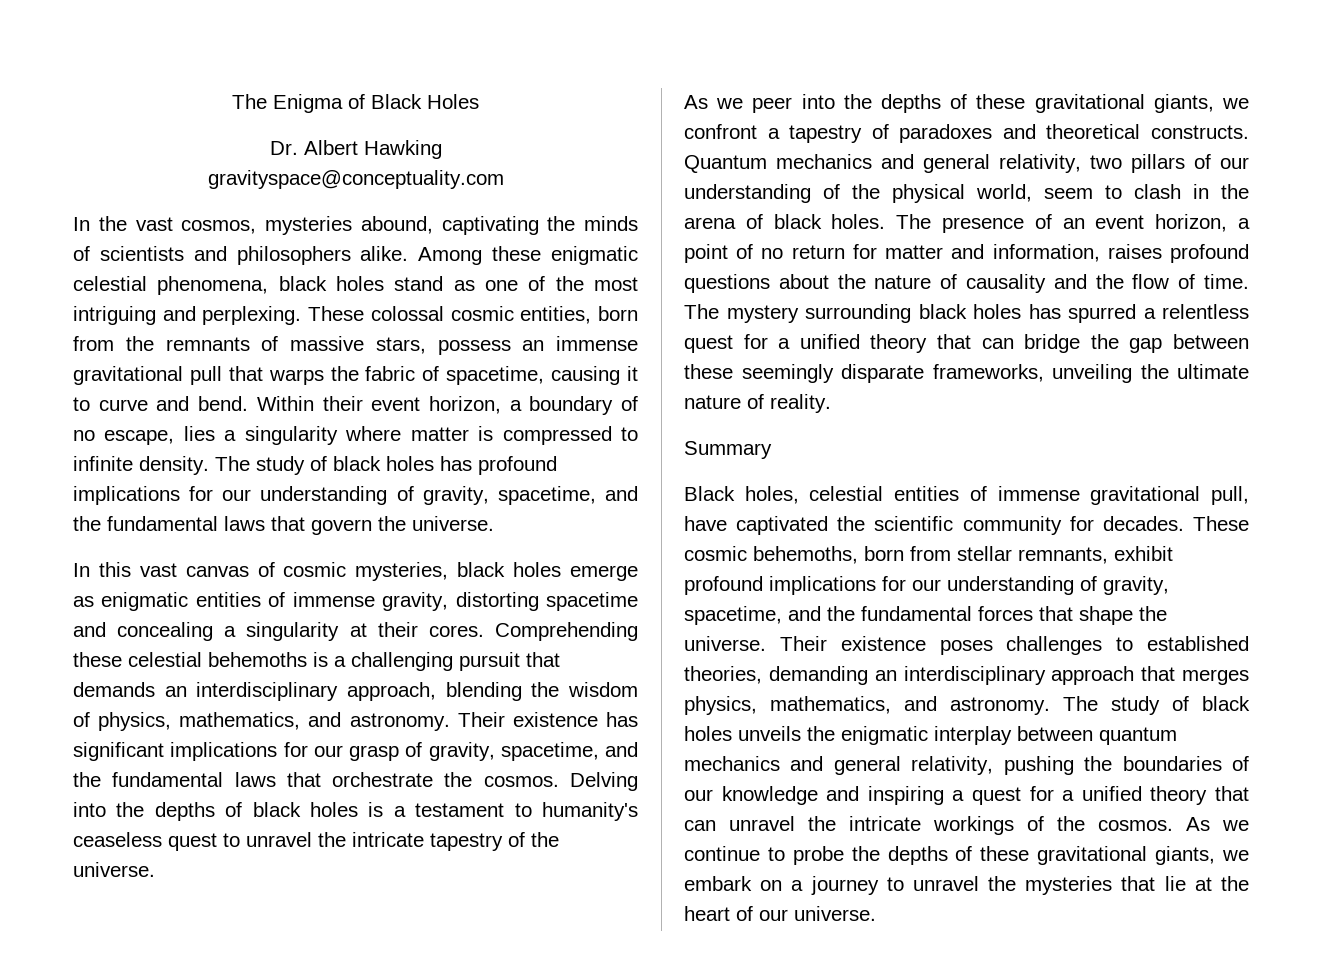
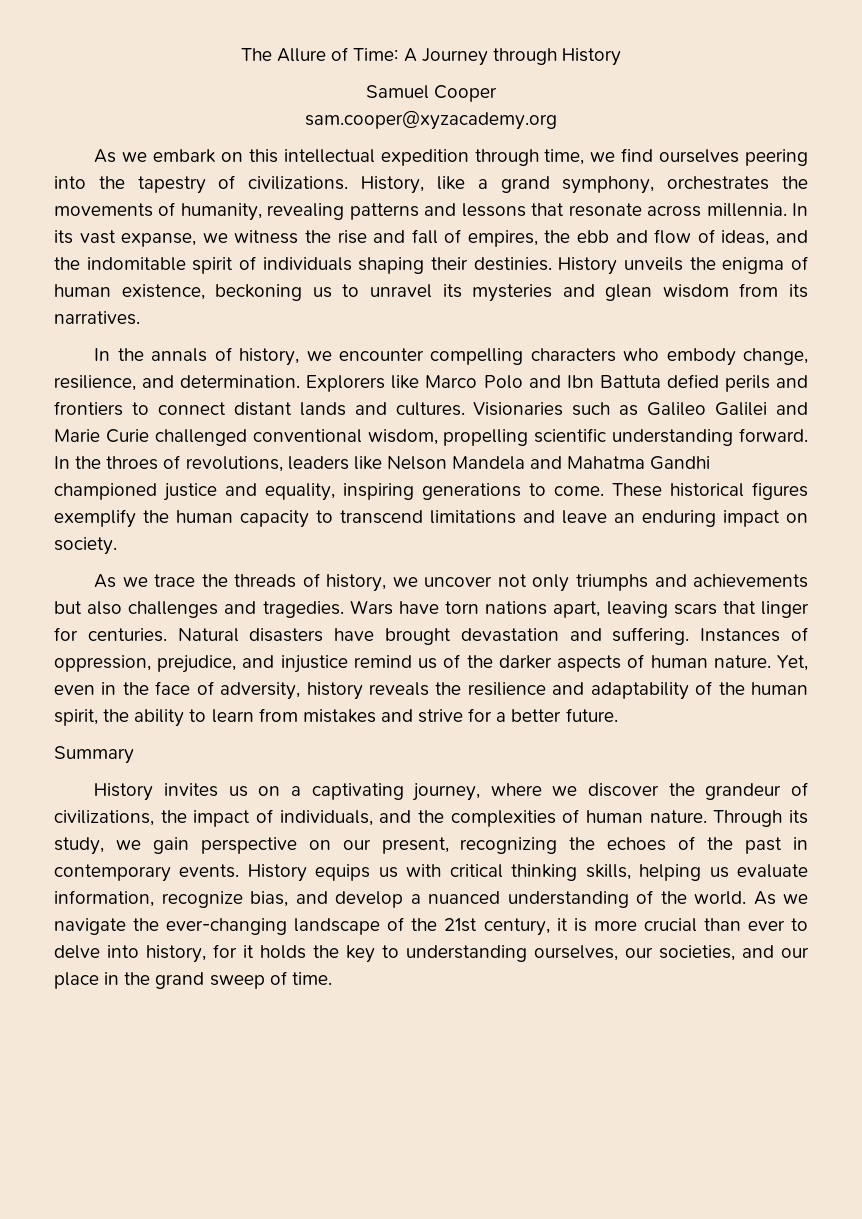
- The Enigma of Black Holes
- Dr. Albert Hawking
- gravityspace@conceptuality.com
- In the vast cosmos, mysteries abound, captivating the minds of scientists and philosophers alike. Among these enigmatic celestial phenomena, black holes stand as one of the most intriguing and perplexing. These colossal cosmic entities, born from the remnants of massive stars, possess an immense gravitational pull that warps the fabric of spacetime, causing it to curve and bend. Within their event horizon, a boundary of no escape, lies a singularity where matter is compressed to infinite density. The study of black holes has profound implications for our understanding of gravity, spacetime, and the fundamental laws that govern the universe.
- In this vast canvas of cosmic mysteries, black holes emerge as enigmatic entities of immense gravity, distorting spacetime and concealing a singularity at their cores. Comprehending these celestial behemoths is a challenging pursuit that demands an interdisciplinary approach, blending the wisdom of physics, mathematics, and astronomy. Their existence has significant implications for our grasp of gravity, spacetime, and the fundamental laws that orchestrate the cosmos. Delving into the depths of black holes is a testament to humanity's ceaseless quest to unravel the intricate tapestry of the universe.
- As we peer into the depths of these gravitational giants, we confront a tapestry of paradoxes and theoretical constructs. Quantum mechanics and general relativity, two pillars of our understanding of the physical world, seem to clash in the arena of black holes. The presence of an event horizon, a point of no return for matter and information, raises profound questions about the nature of causality and the flow of time. The mystery surrounding black holes has spurred a relentless quest for a unified theory that can bridge the gap between these seemingly disparate frameworks, unveiling the ultimate nature of reality.
+ The Allure of Time: A Journey through History
+ Samuel Cooper
+ sam.cooper@xyzacademy.org
+ As we embark on this intellectual expedition through time, we find ourselves peering into the tapestry of civilizations. History, like a grand symphony, orchestrates the movements of humanity, revealing patterns and lessons that resonate across millennia. In its vast expanse, we witness the rise and fall of empires, the ebb and flow of ideas, and the indomitable spirit of individuals shaping their destinies. History unveils the enigma of human existence, beckoning us to unravel its mysteries and glean wisdom from its narratives.
+ In the annals of history, we encounter compelling characters who embody change, resilience, and determination. Explorers like Marco Polo and Ibn Battuta defied perils and frontiers to connect distant lands and cultures. Visionaries such as Galileo Galilei and Marie Curie challenged conventional wisdom, propelling scientific understanding forward. In the throes of revolutions, leaders like Nelson Mandela and Mahatma Gandhi championed justice and equality, inspiring generations to come. These historical figures exemplify the human capacity to transcend limitations and leave an enduring impact on society.
+ As we trace the threads of history, we uncover not only triumphs and achievements but also challenges and tragedies. Wars have torn nations apart, leaving scars that linger for centuries. Natural disasters have brought devastation and suffering. Instances of oppression, prejudice, and injustice remind us of the darker aspects of human nature. Yet, even in the face of adversity, history reveals the resilience and adaptability of the human spirit, the ability to learn from mistakes and strive for a better future.
  Summary
- Black holes, celestial entities of immense gravitational pull, have captivated the scientific community for decades. These cosmic behemoths, born from stellar remnants, exhibit profound implications for our understanding of gravity, spacetime, and the fundamental forces that shape the universe. Their existence poses challenges to established theories, demanding an interdisciplinary approach that merges physics, mathematics, and astronomy. The study of black holes unveils the enigmatic interplay between quantum mechanics and general relativity, pushing the boundaries of our knowledge and inspiring a quest for a unified theory that can unravel the intricate workings of the cosmos. As we continue to probe the depths of these gravitational giants, we embark on a journey to unravel the mysteries that lie at the heart of our universe.
+ History invites us on a captivating journey, where we discover the grandeur of civilizations, the impact of individuals, and the complexities of human nature. Through its study, we gain perspective on our present, recognizing the echoes of the past in contemporary events. History equips us with critical thinking skills, helping us evaluate information, recognize bias, and develop a nuanced understanding of the world. As we navigate the ever-changing landscape of the 21st century, it is more crucial than ever to delve into history, for it holds the key to understanding ourselves, our societies, and our place in the grand sweep of time.

